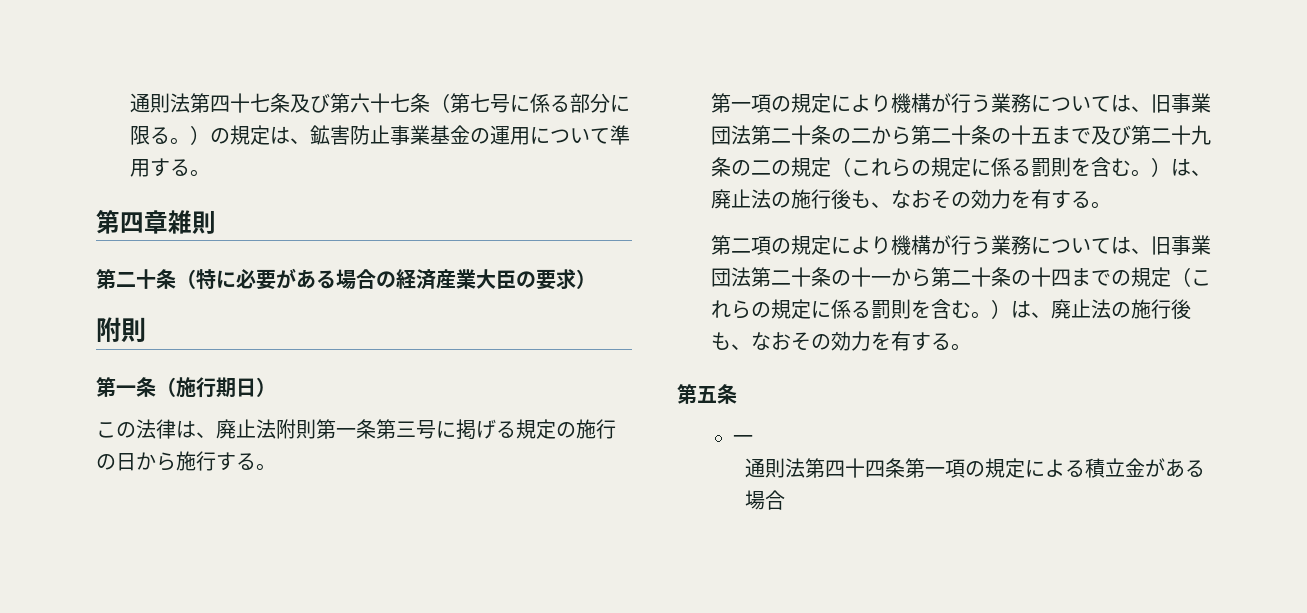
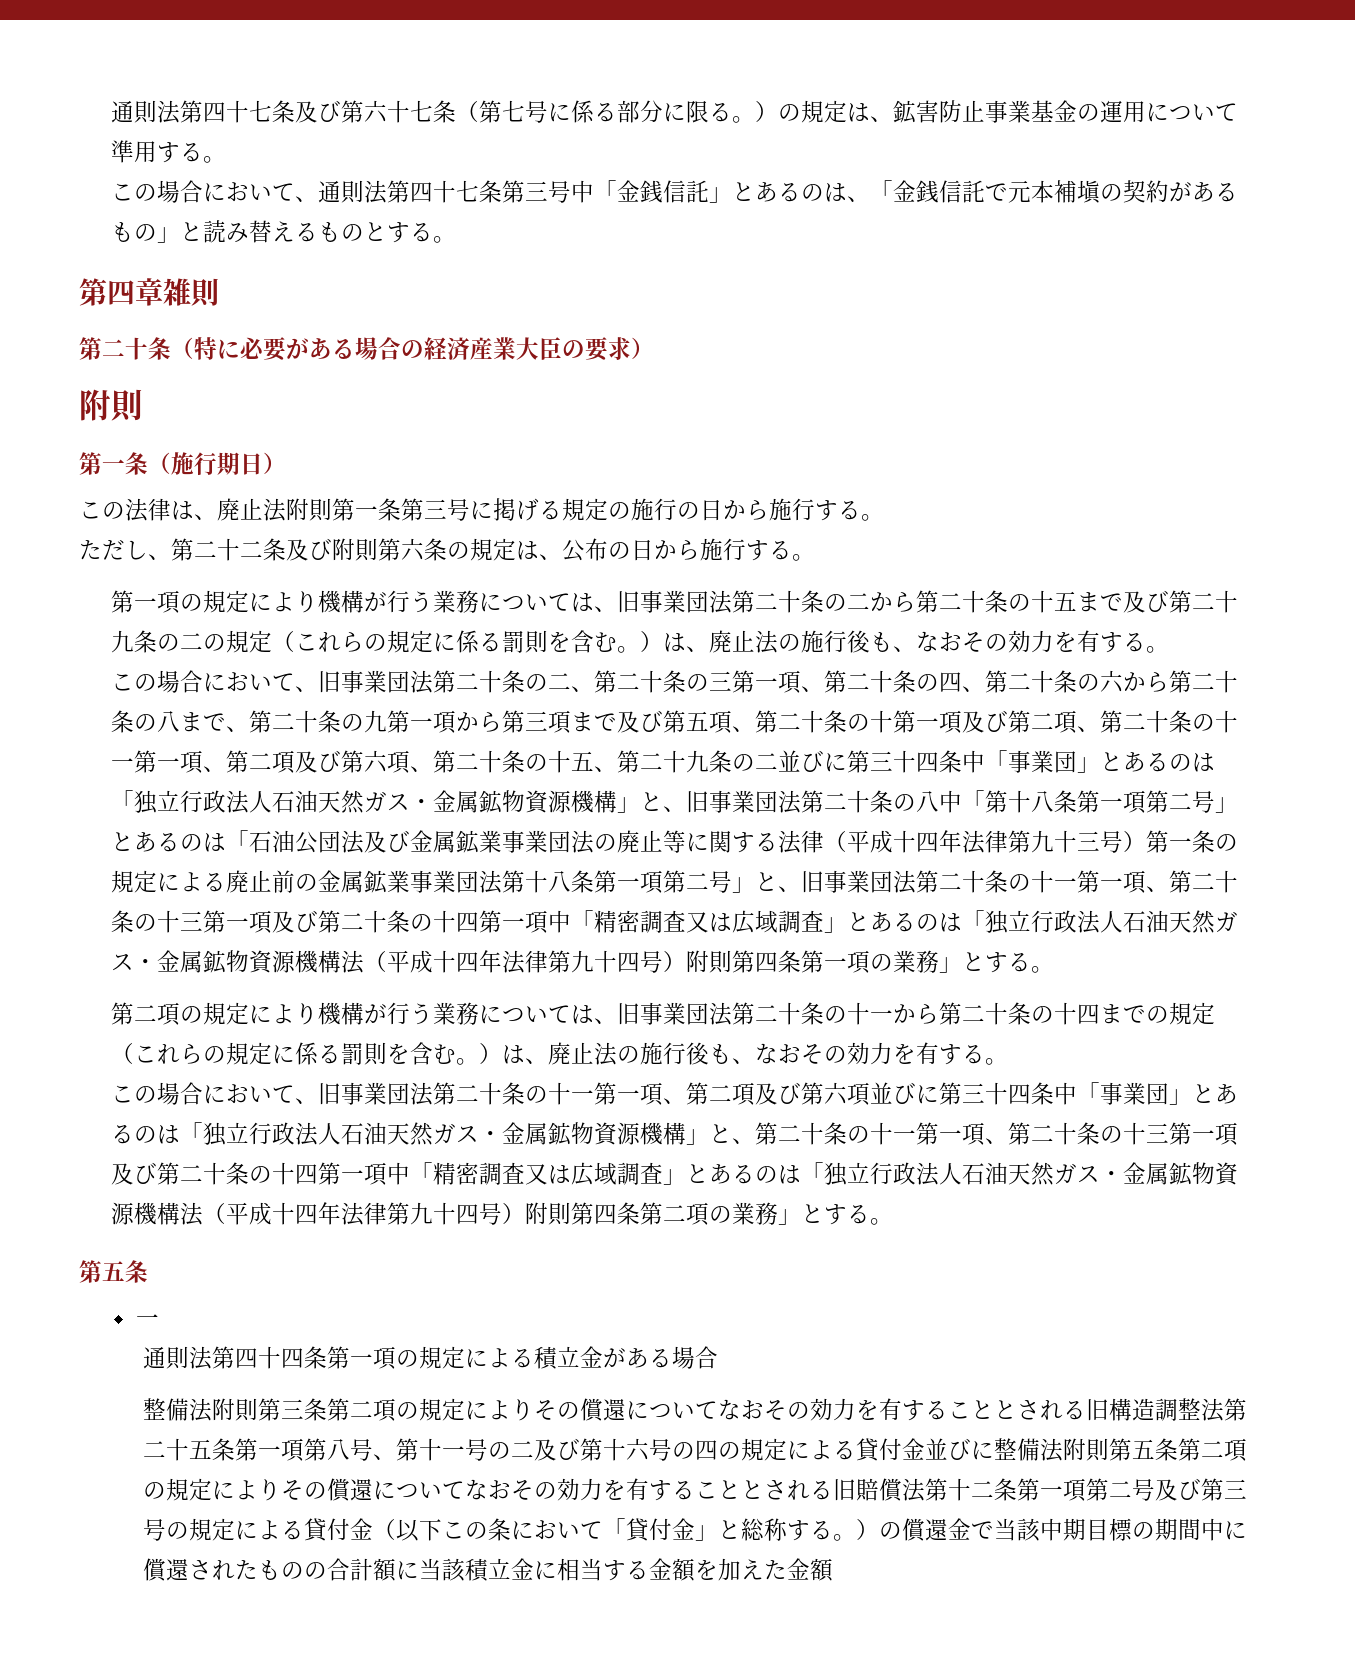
+ この場合において、通則法第四十七条第三号中「金銭信託」とあるのは、「金銭信託で元本補塡の契約があるもの」と読み替えるものとする。
+ ただし、第二十二条及び附則第六条の規定は、公布の日から施行する。
+ この場合において、旧事業団法第二十条の二、第二十条の三第一項、第二十条の四、第二十条の六から第二十条の八まで、第二十条の九第一項から第三項まで及び第五項、第二十条の十第一項及び第二項、第二十条の十一第一項、第二項及び第六項、第二十条の十五、第二十九条の二並びに第三十四条中「事業団」とあるのは「独立行政法人石油天然ガス・金属鉱物資源機構」と、旧事業団法第二十条の八中「第十八条第一項第二号」とあるのは「石油公団法及び金属鉱業事業団法の廃止等に関する法律（平成十四年法律第九十三号）第一条の規定による廃止前の金属鉱業事業団法第十八条第一項第二号」と、旧事業団法第二十条の十一第一項、第二十条の十三第一項及び第二十条の十四第一項中「精密調査又は広域調査」とあるのは「独立行政法人石油天然ガス・金属鉱物資源機構法（平成十四年法律第九十四号）附則第四条第一項の業務」とする。
+ この場合において、旧事業団法第二十条の十一第一項、第二項及び第六項並びに第三十四条中「事業団」とあるのは「独立行政法人石油天然ガス・金属鉱物資源機構」と、第二十条の十一第一項、第二十条の十三第一項及び第二十条の十四第一項中「精密調査又は広域調査」とあるのは「独立行政法人石油天然ガス・金属鉱物資源機構法（平成十四年法律第九十四号）附則第四条第二項の業務」とする。
+ 整備法附則第三条第二項の規定によりその償還についてなおその効力を有することとされる旧構造調整法第二十五条第一項第八号、第十一号の二及び第十六号の四の規定による貸付金並びに整備法附則第五条第二項の規定によりその償還についてなおその効力を有することとされる旧賠償法第十二条第一項第二号及び第三号の規定による貸付金（以下この条において「貸付金」と総称する。）の償還金で当該中期目標の期間中に償還されたものの合計額に当該積立金に相当する金額を加えた金額

